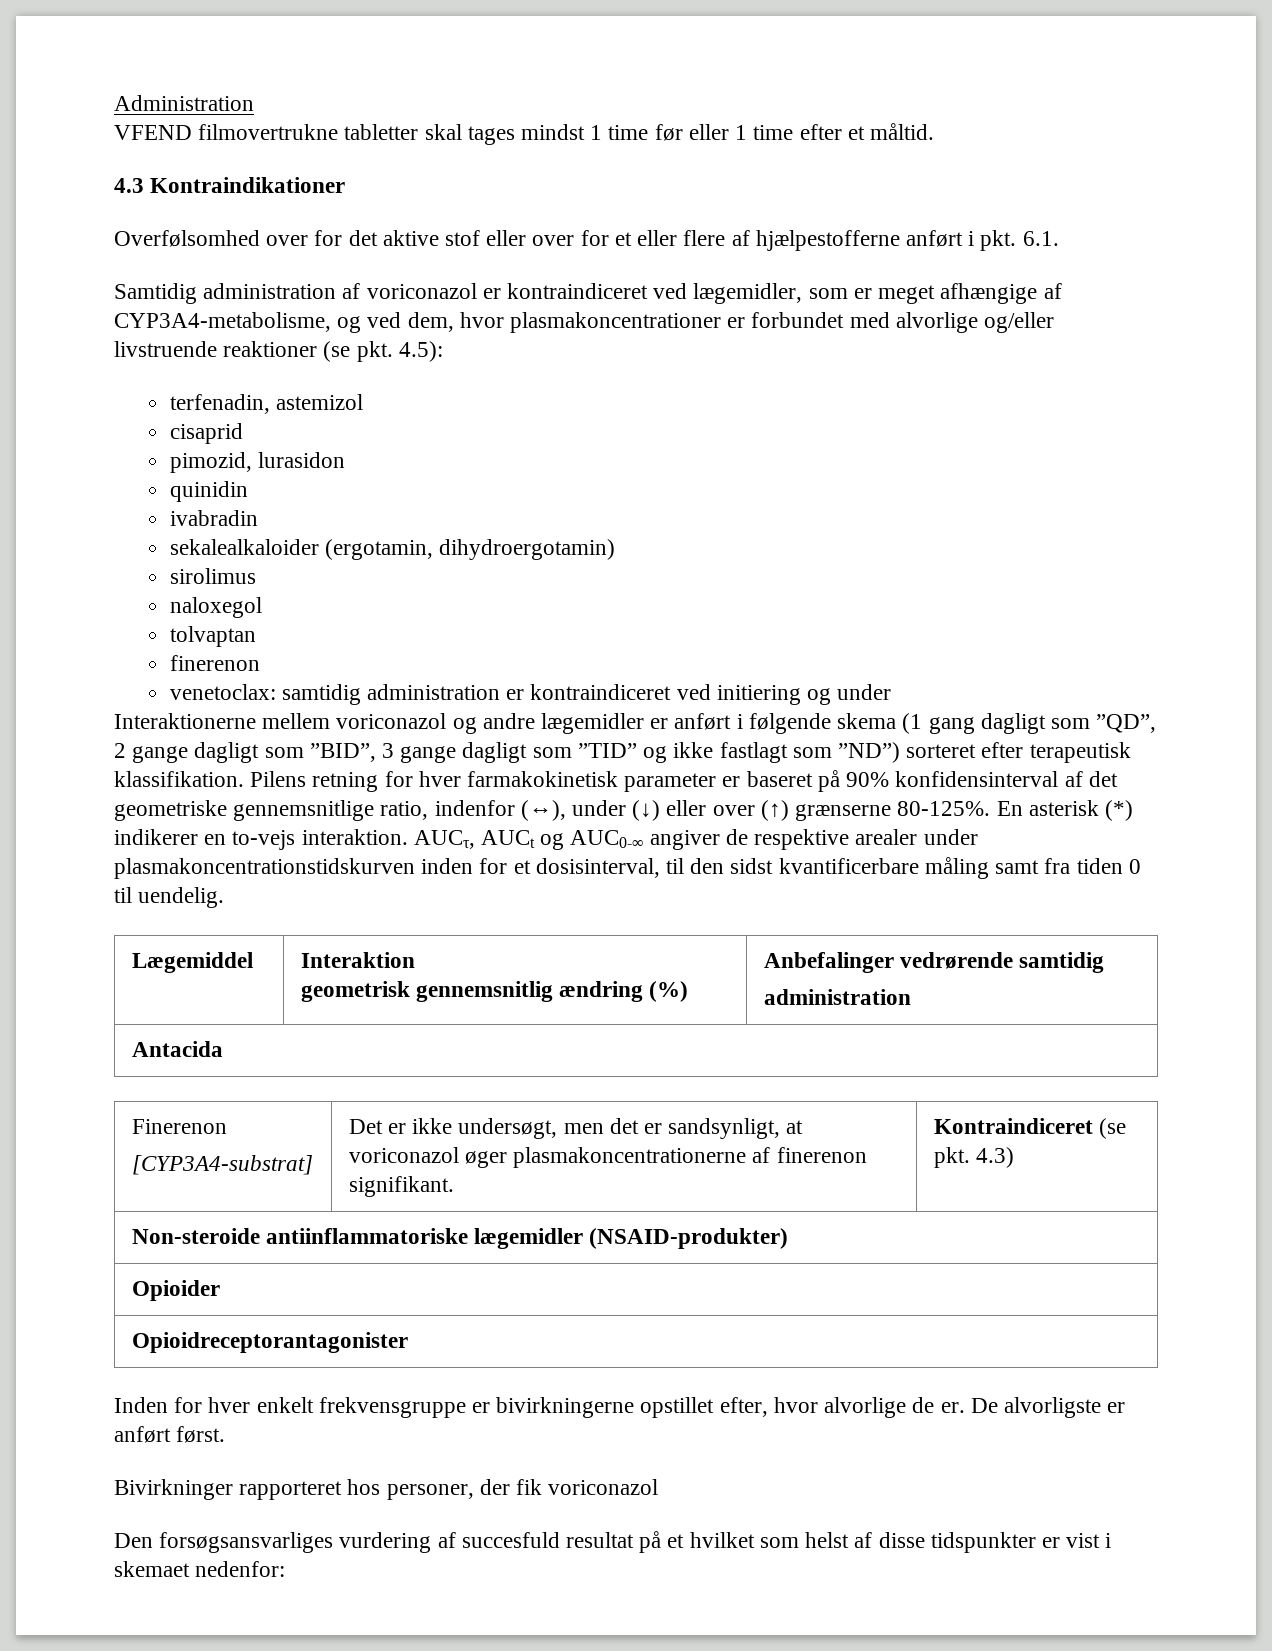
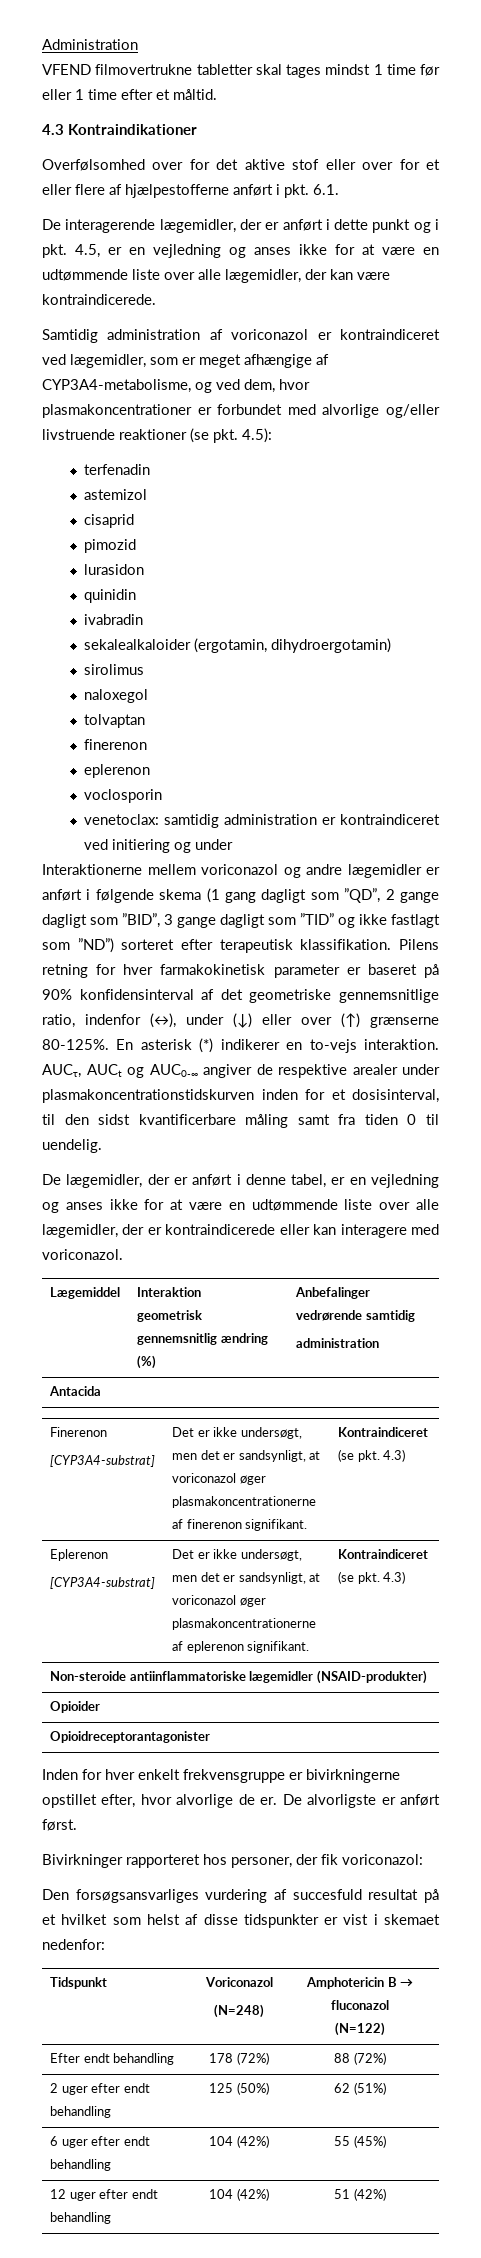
+ De interagerende lægemidler, der er anført i dette punkt og i pkt. 4.5, er en vejledning og anses ikke for at være en udtømmende liste over alle lægemidler, der kan være kontraindicerede.
- terfenadin, astemizol
+ terfenadin
+ astemizol
- pimozid, lurasidon
+ pimozid
+ lurasidon
  tolvaptan
  finerenon
+ eplerenon
+ voclosporin
+ De lægemidler, der er anført i denne tabel, er en vejledning og anses ikke for at være en udtømmende liste over alle lægemidler, der er kontraindicerede eller kan interagere med voriconazol.
+ Eplerenon
+ [CYP3A4-substrat] | Det er ikke undersøgt, men det er sandsynligt, at voriconazol øger plasmakoncentrationerne af eplerenon signifikant. | Kontraindiceret (se pkt. 4.3)
- Bivirkninger rapporteret hos personer, der fik voriconazol
+ Bivirkninger rapporteret hos personer, der fik voriconazol:
+ Tidspunkt | Voriconazol
+ (N=248) | Amphotericin B → fluconazol
+ (N=122)
+ Efter endt behandling | 178 (72%) | 88 (72%)
+ 2 uger efter endt behandling | 125 (50%) | 62 (51%)
+ 6 uger efter endt behandling | 104 (42%) | 55 (45%)
+ 12 uger efter endt behandling | 104 (42%) | 51 (42%)

